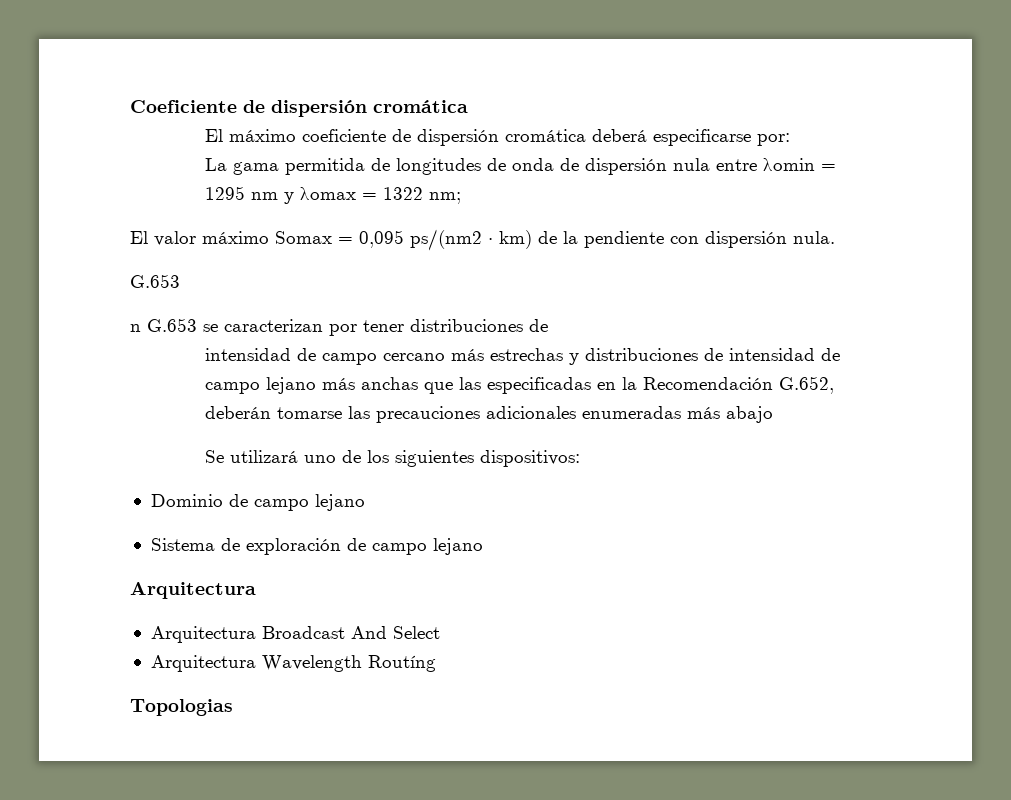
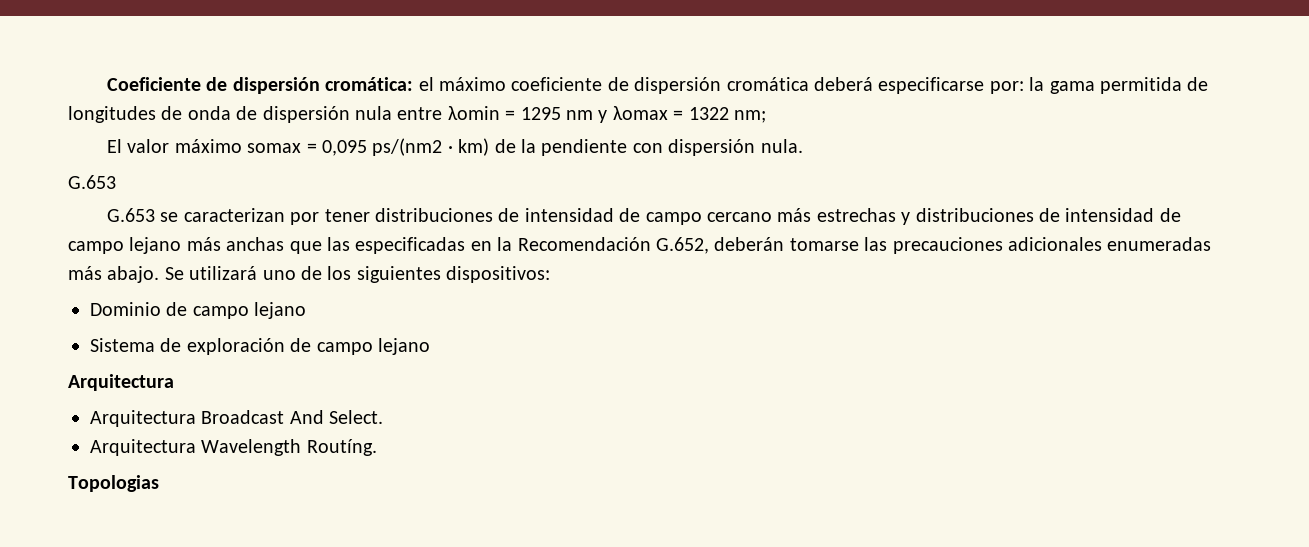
- Coeficiente de dispersión cromática
- El máximo coeficiente de dispersión cromática deberá especificarse por:
- La gama permitida de longitudes de onda de dispersión nula entre λomin = 1295 nm y λomax = 1322 nm;
+ Coeficiente de dispersión cromática: el máximo coeficiente de dispersión cromática deberá especificarse por: la gama permitida de longitudes de onda de dispersión nula entre λomin = 1295 nm y λomax = 1322 nm;
- El valor máximo Somax = 0,095 ps/(nm2 · km) de la pendiente con dispersión nula.
+ El valor máximo somax = 0,095 ps/(nm2 · km) de la pendiente con dispersión nula.
- n G.653 se caracterizan por tener distribuciones de
- intensidad de campo cercano más estrechas y distribuciones de intensidad de campo lejano más anchas que las especificadas en la Recomendación G.652, deberán tomarse las precauciones adicionales enumeradas más abajo
- Se utilizará uno de los siguientes dispositivos:
+ G.653 se caracterizan por tener distribuciones de intensidad de campo cercano más estrechas y distribuciones de intensidad de campo lejano más anchas que las especificadas en la Recomendación G.652, deberán tomarse las precauciones adicionales enumeradas más abajo. Se utilizará uno de los siguientes dispositivos:
- Arquitectura Broadcast And Select
+ Arquitectura Broadcast And Select.
- Arquitectura Wavelength Routíng
+ Arquitectura Wavelength Routíng.

